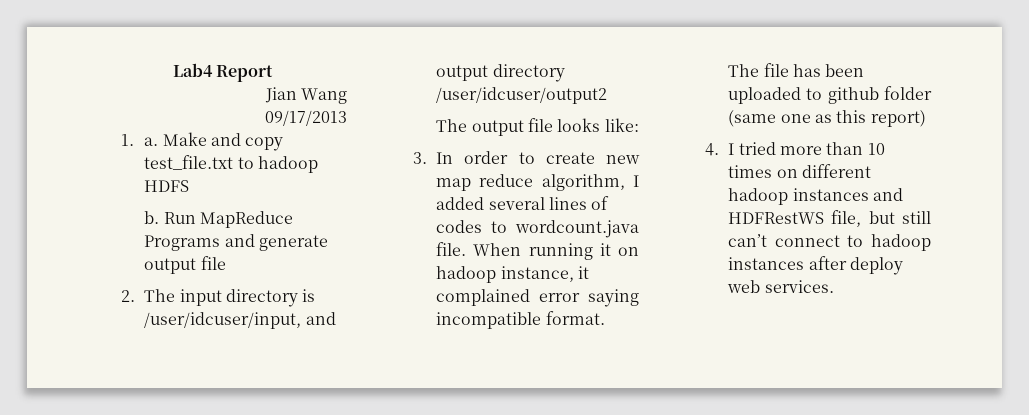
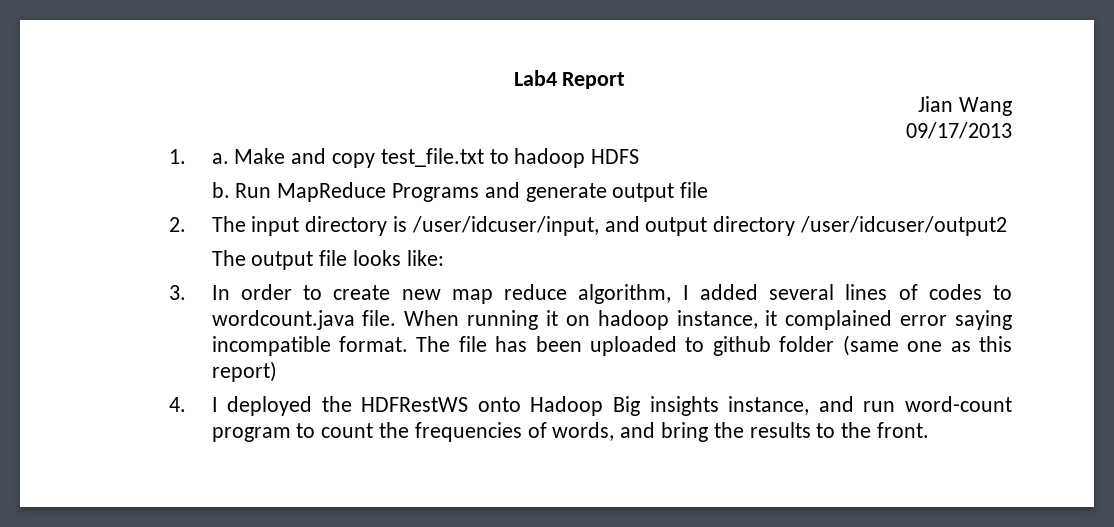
- 4. I tried more than 10 times on different hadoop instances and HDFRestWS file, but still can’t connect to hadoop instances after deploy web services.
+ 4. I deployed the HDFRestWS onto Hadoop Big insights instance, and run word-count program to count the frequencies of words, and bring the results to the front.

